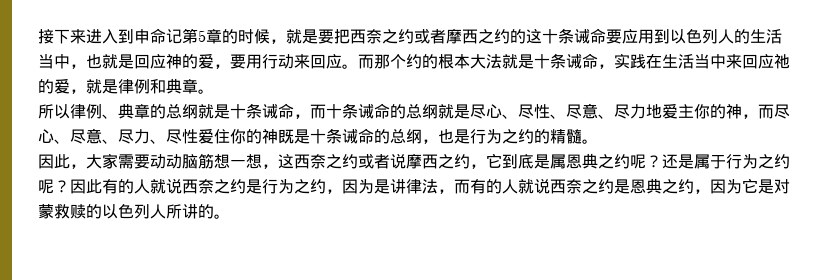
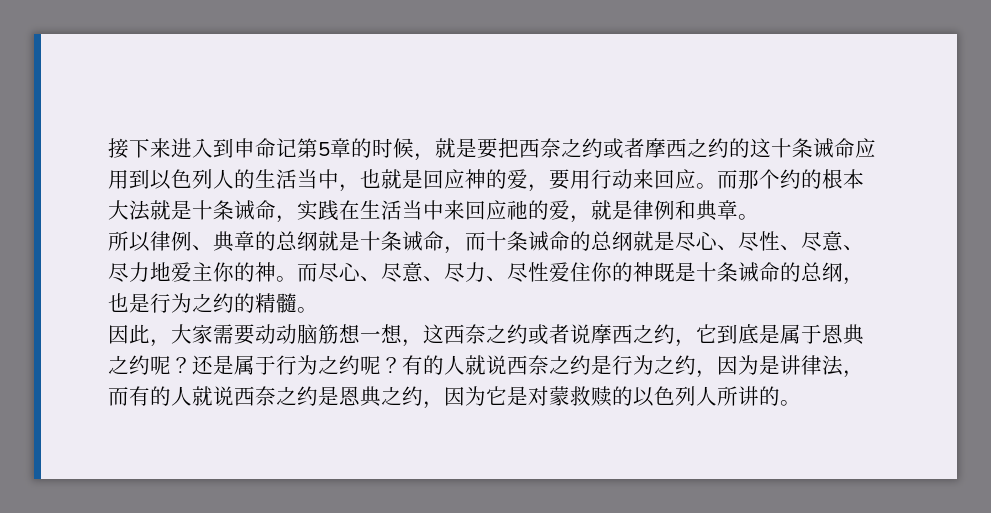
- 接下来进入到申命记第5章的时候，就是要把西奈之约或者摩西之约的这十条诫命要应用到以色列人的生活当中，也就是回应神的爱，要用行动来回应。
+ 接下来进入到申命记第5章的时候，就是要把西奈之约或者摩西之约的这十条诫命应用到以色列人的生活当中，也就是回应神的爱，要用行动来回应。
- 所以律例、典章的总纲就是十条诫命，而十条诫命的总纲就是尽心、尽性、尽意、尽力地爱主你的神，而尽心、尽意、尽力、尽性爱住你的神既是十条诫命的总纲，也是行为之约的精髓。
+ 所以律例、典章的总纲就是十条诫命，而十条诫命的总纲就是尽心、尽性、尽意、尽力地爱主你的神。而尽心、尽意、尽力、尽性爱住你的神既是十条诫命的总纲，也是行为之约的精髓。
- 因此，大家需要动动脑筋想一想，这西奈之约或者说摩西之约，它到底是属恩典之约呢？
+ 因此，大家需要动动脑筋想一想，这西奈之约或者说摩西之约，它到底是属于恩典之约呢？
- 因此有的人就说西奈之约是行为之约，因为是讲律法，而有的人就说西奈之约是恩典之约，因为它是对蒙救赎的以色列人所讲的。
+ 有的人就说西奈之约是行为之约，因为是讲律法，而有的人就说西奈之约是恩典之约，因为它是对蒙救赎的以色列人所讲的。

